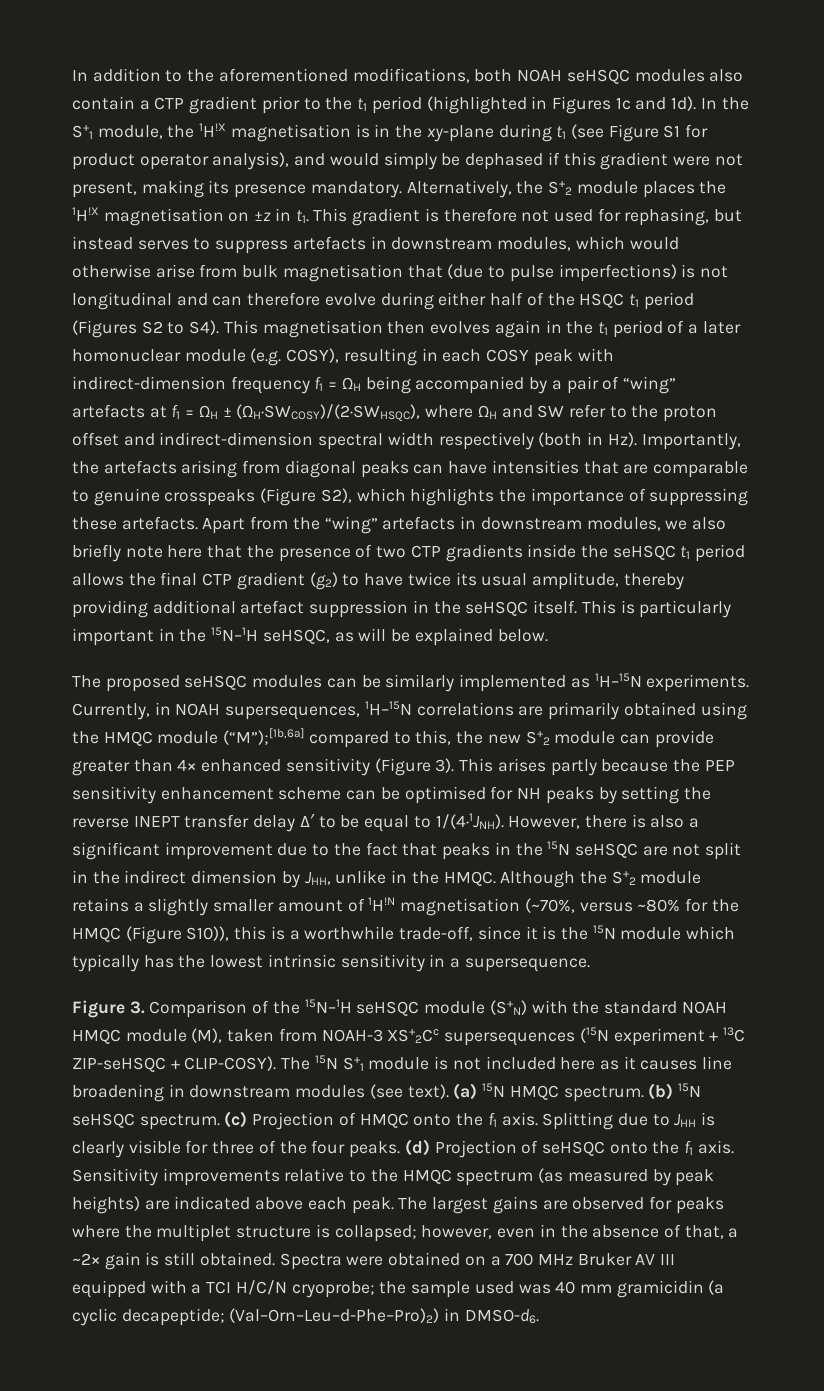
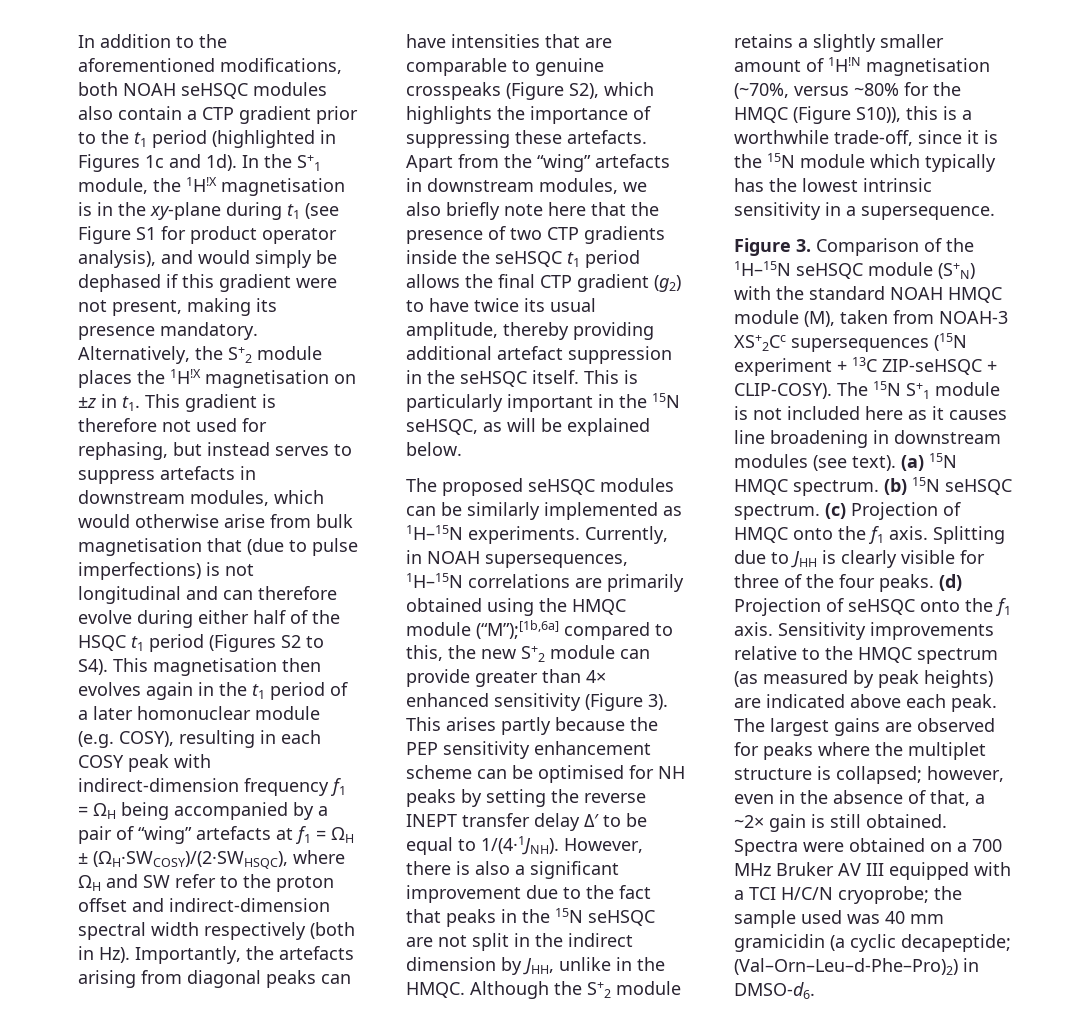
- This is particularly important in the 15N–1H seHSQC, as will be explained below.
+ This is particularly important in the 15N seHSQC, as will be explained below.
- Figure 3. Comparison of the 15N–1H seHSQC module (S+N) with the standard NOAH HMQC module (M), taken from NOAH-3 XS+2Cc supersequences (15N experiment + 13C ZIP-seHSQC + CLIP-COSY).
+ Figure 3. Comparison of the 1H–15N seHSQC module (S+N) with the standard NOAH HMQC module (M), taken from NOAH-3 XS+2Cc supersequences (15N experiment + 13C ZIP-seHSQC + CLIP-COSY).

